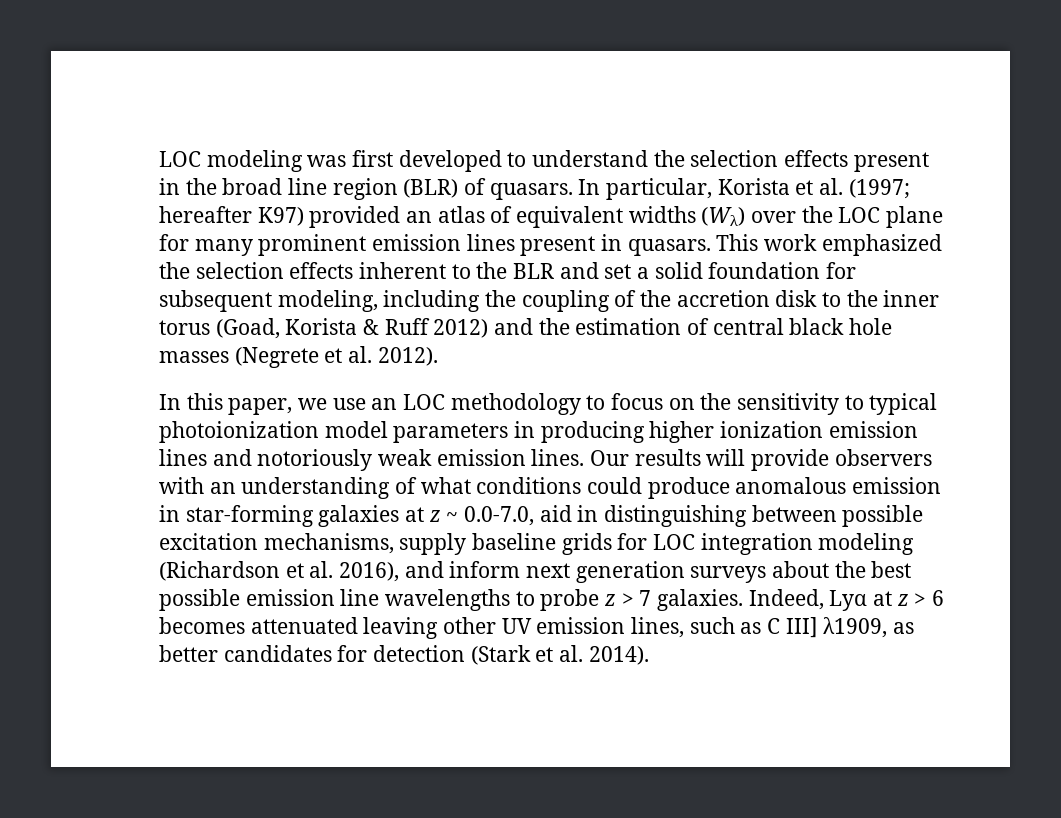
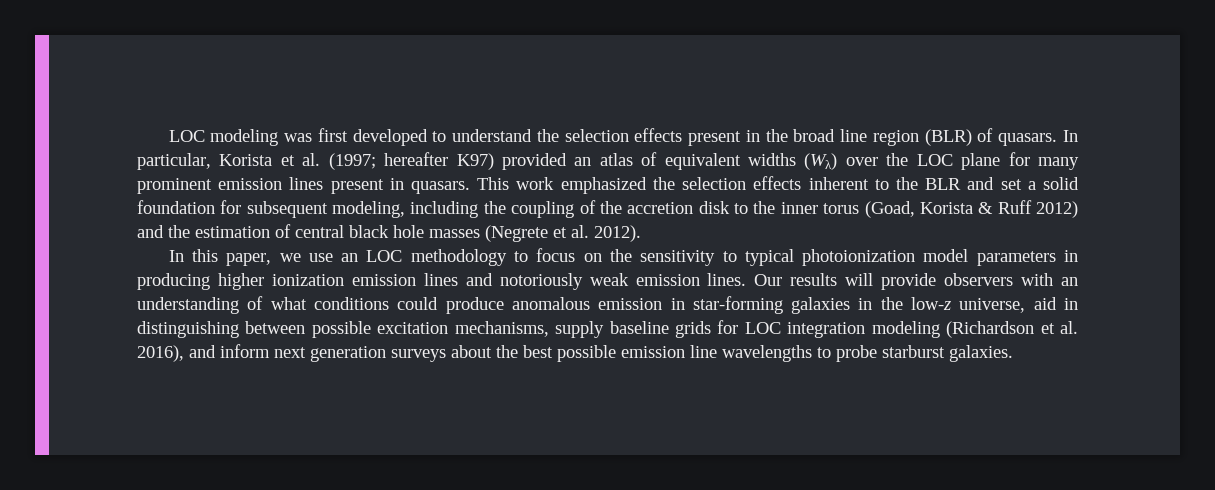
- Our results will provide observers with an understanding of what conditions could produce anomalous emission in star-forming galaxies at z ~ 0.0-7.0, aid in distinguishing between possible excitation mechanisms, supply baseline grids for LOC integration modeling (Richardson et al. 2016), and inform next generation surveys about the best possible emission line wavelengths to probe z > 7 galaxies. Indeed, Lyα at z > 6 becomes attenuated leaving other UV emission lines, such as C III] λ1909, as better candidates for detection (Stark et al. 2014).
+ Our results will provide observers with an understanding of what conditions could produce anomalous emission in star-forming galaxies in the low-z universe, aid in distinguishing between possible excitation mechanisms, supply baseline grids for LOC integration modeling (Richardson et al. 2016), and inform next generation surveys about the best possible emission line wavelengths to probe starburst galaxies.

